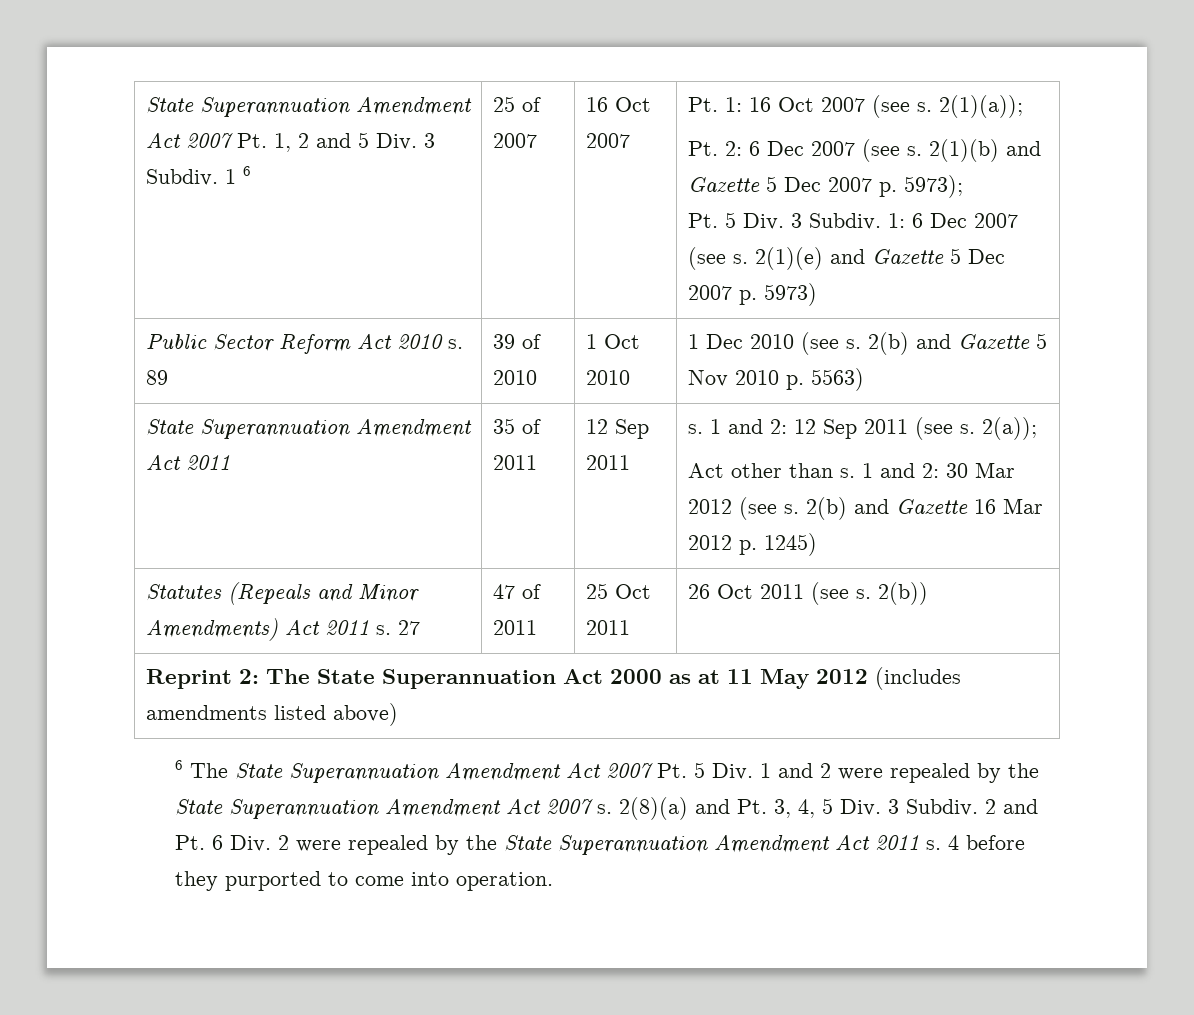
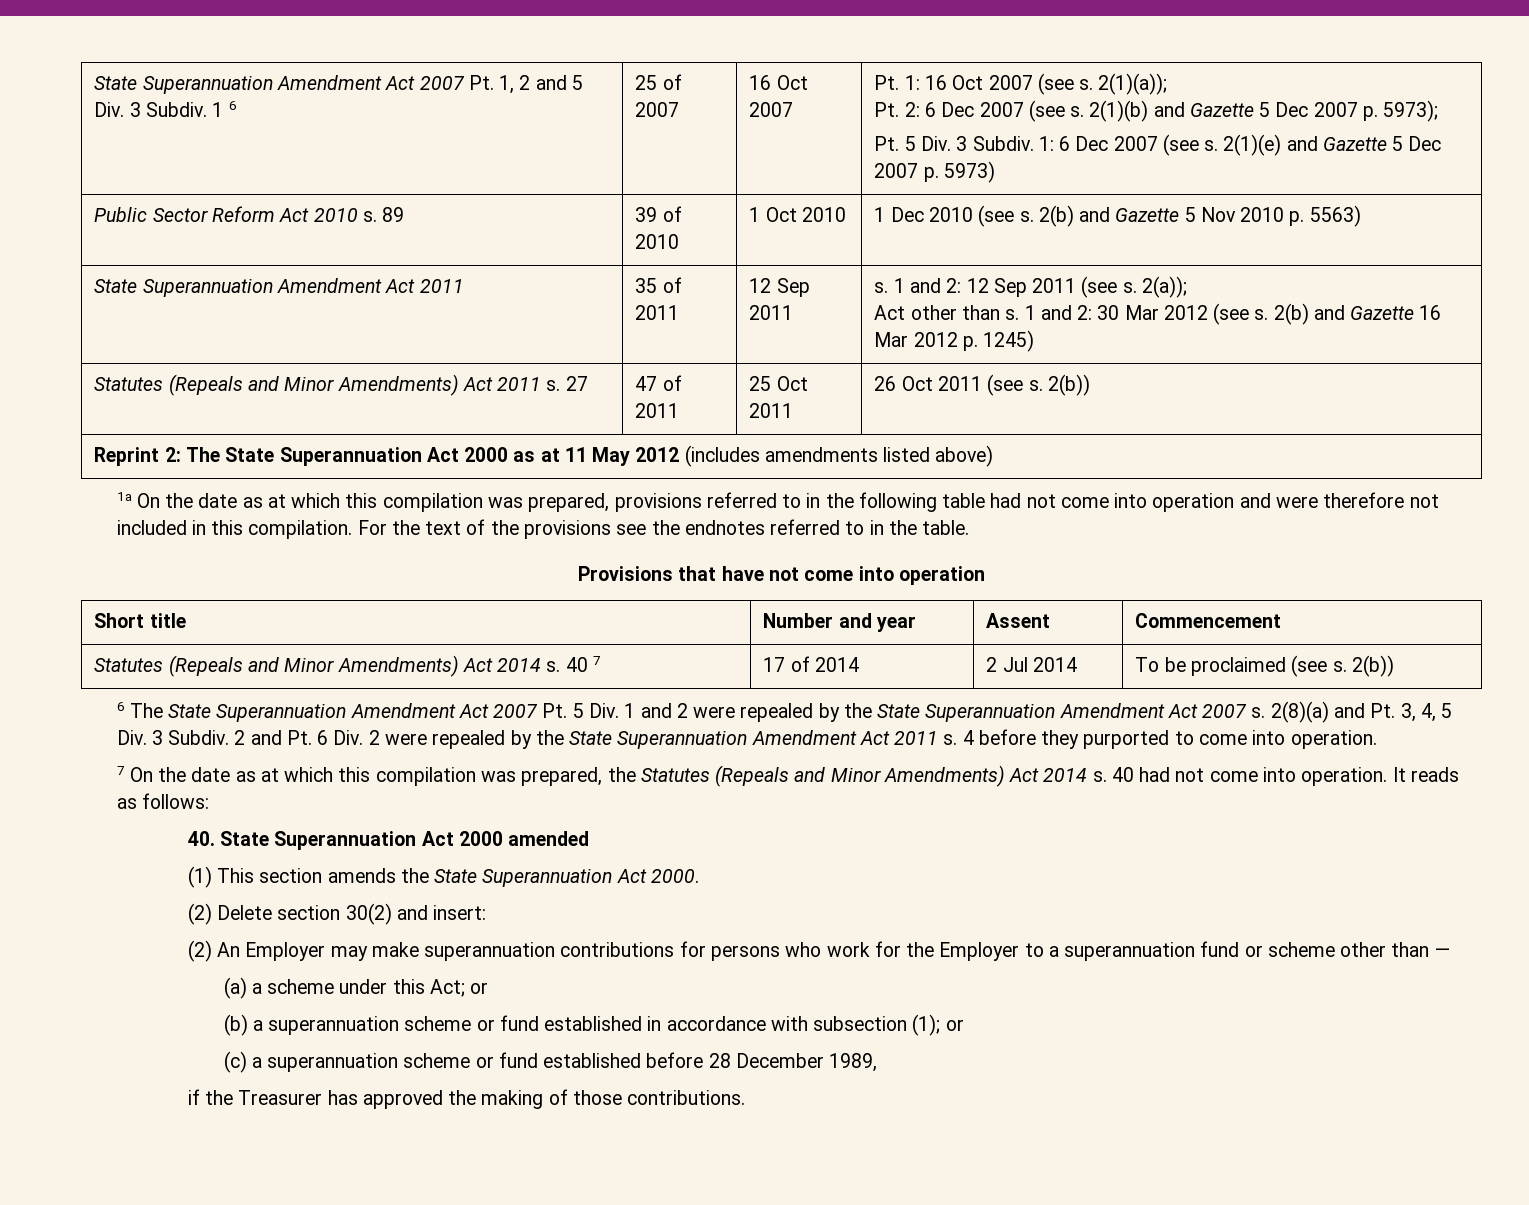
+ 1a On the date as at which this compilation was prepared, provisions referred to in the following table had not come into operation and were therefore not included in this compilation. For the text of the provisions see the endnotes referred to in the table.
+ Provisions that have not come into operation
+ Short title | Number and year | Assent | Commencement
+ Statutes (Repeals and Minor Amendments) Act 2014 s. 40 7 | 17 of 2014 | 2 Jul 2014 | To be proclaimed (see s. 2(b))
+ 7 On the date as at which this compilation was prepared, the Statutes (Repeals and Minor Amendments) Act 2014 s. 40 had not come into operation. It reads as follows:
+ 40. State Superannuation Act 2000 amended
+ (1) This section amends the State Superannuation Act 2000.
+ (2) Delete section 30(2) and insert:
+ (2) An Employer may make superannuation contributions for persons who work for the Employer to a superannuation fund or scheme other than —
+ (a) a scheme under this Act; or
+ (b) a superannuation scheme or fund established in accordance with subsection (1); or
+ (c) a superannuation scheme or fund established before 28 December 1989,
+ if the Treasurer has approved the making of those contributions.

